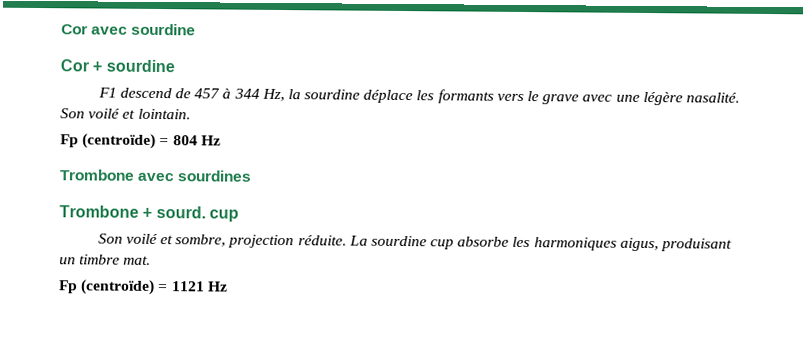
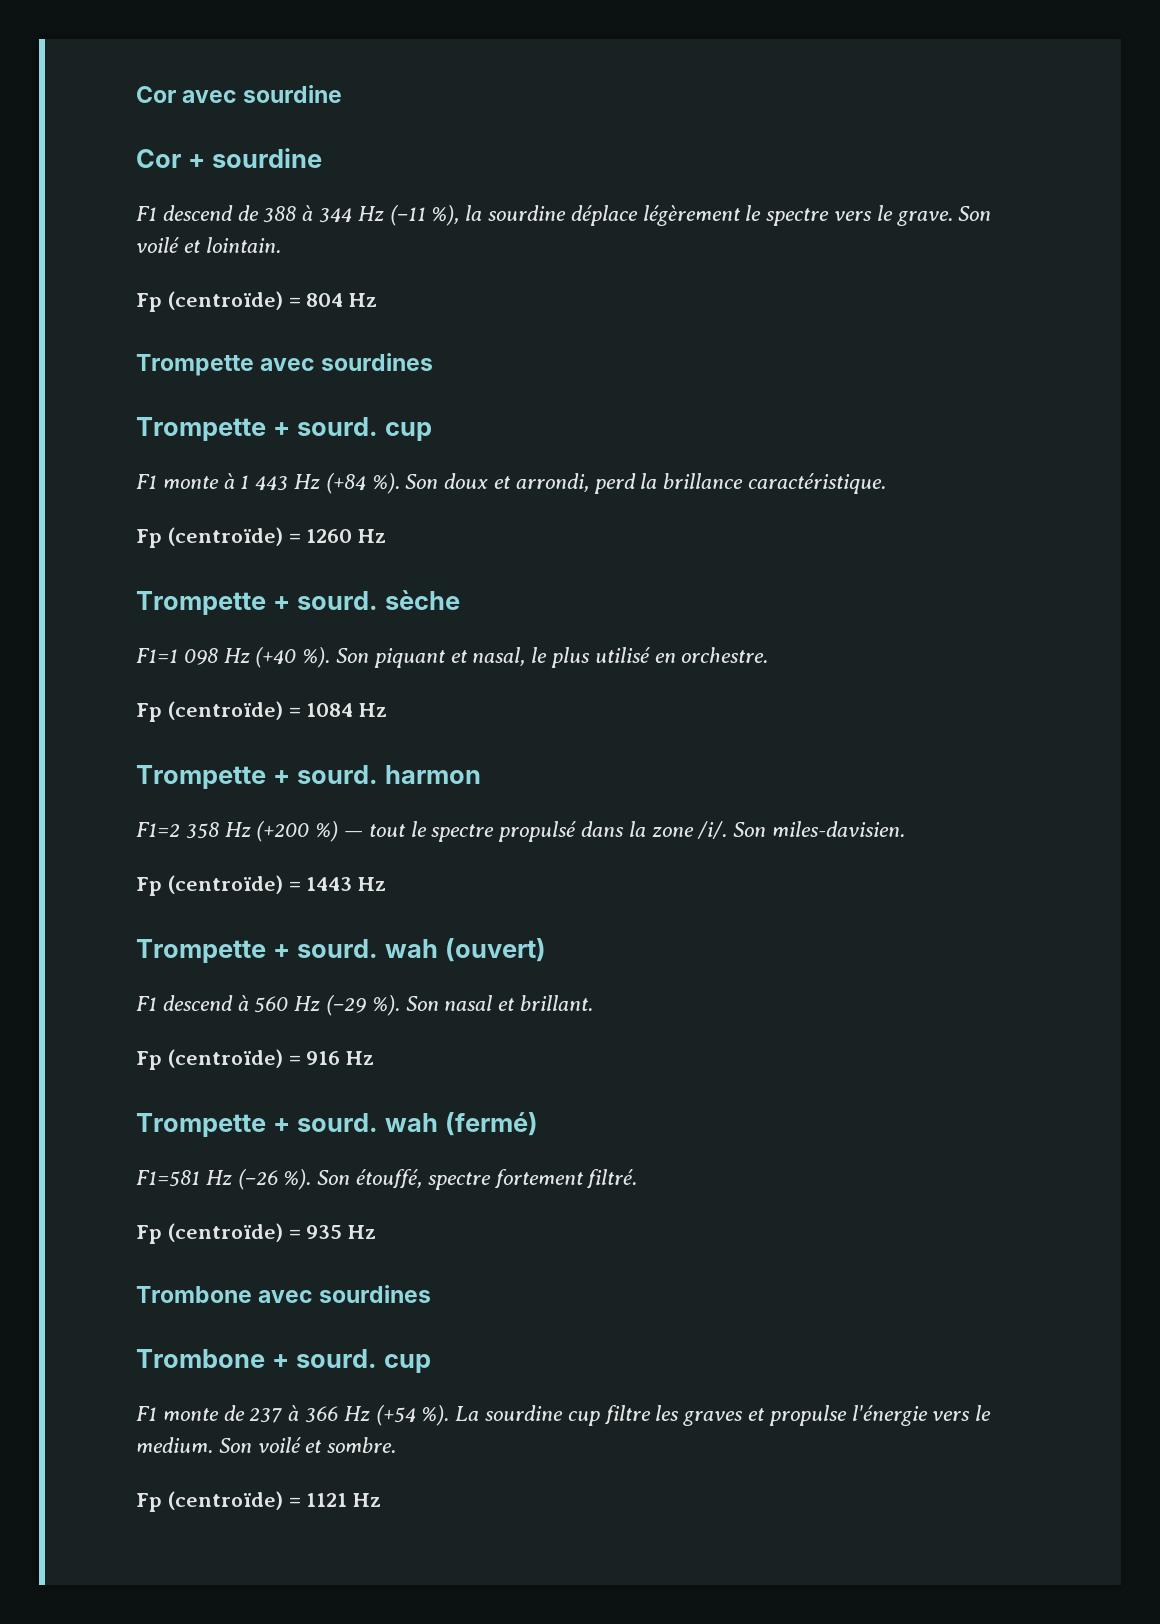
- F1 descend de 457 à 344 Hz, la sourdine déplace les formants vers le grave avec une légère nasalité.
+ F1 descend de 388 à 344 Hz (−11 %), la sourdine déplace légèrement le spectre vers le grave.
+ Trompette avec sourdines
+ Trompette + sourd. cup
+ F1 monte à 1 443 Hz (+84 %). Son doux et arrondi, perd la brillance caractéristique.
+ Fp (centroïde) = 1260 Hz
+ Trompette + sourd. sèche
+ F1=1 098 Hz (+40 %). Son piquant et nasal, le plus utilisé en orchestre.
+ Fp (centroïde) = 1084 Hz
+ Trompette + sourd. harmon
+ F1=2 358 Hz (+200 %) — tout le spectre propulsé dans la zone /i/. Son miles-davisien.
+ Fp (centroïde) = 1443 Hz
+ Trompette + sourd. wah (ouvert)
+ F1 descend à 560 Hz (−29 %). Son nasal et brillant.
+ Fp (centroïde) = 916 Hz
+ Trompette + sourd. wah (fermé)
+ F1=581 Hz (−26 %). Son étouffé, spectre fortement filtré.
+ Fp (centroïde) = 935 Hz
- Son voilé et sombre, projection réduite. La sourdine cup absorbe les harmoniques aigus, produisant un timbre mat.
+ F1 monte de 237 à 366 Hz (+54 %). La sourdine cup filtre les graves et propulse l'énergie vers le medium. Son voilé et sombre.

